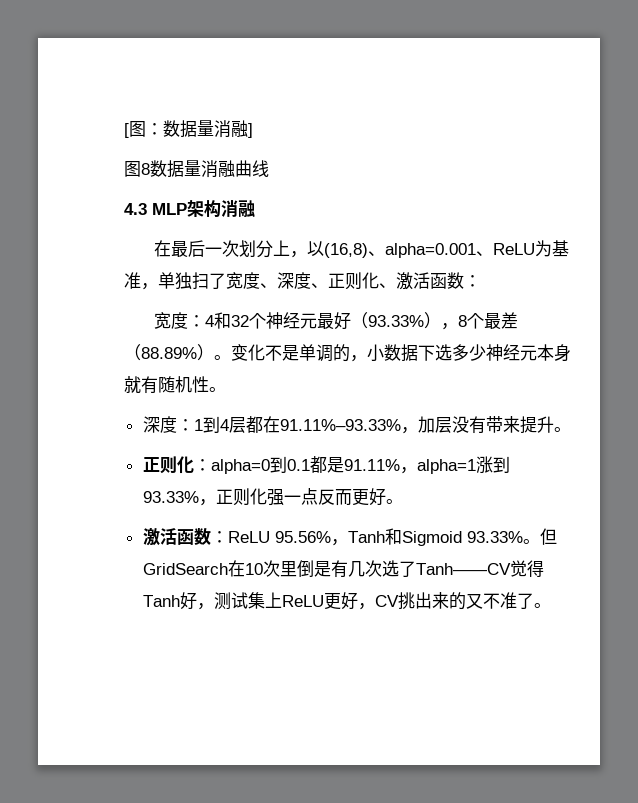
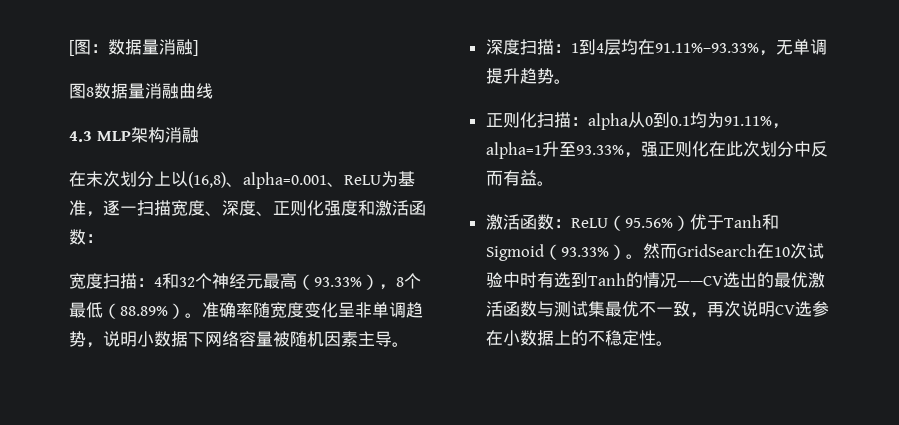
- 在最后一次划分上，以(16,8)、alpha=0.001、ReLU为基准，单独扫了宽度、深度、正则化、激活函数：
+ 在末次划分上以(16,8)、alpha=0.001、ReLU为基准，逐一扫描宽度、深度、正则化强度和激活函数：
- 宽度：4和32个神经元最好（93.33%），8个最差（88.89%）。
+ 宽度扫描：4和32个神经元最高（93.33%），8个最低（88.89%）。
- 变化不是单调的，小数据下选多少神经元本身就有随机性。
+ 准确率随宽度变化呈非单调趋势，说明小数据下网络容量被随机因素主导。
- 深度：1到4层都在91.11%–93.33%，加层没有带来提升。
- 正则化：alpha=0到0.1都是91.11%，alpha=1涨到93.33%，正则化强一点反而更好。
- 激活函数：ReLU 95.56%，Tanh和Sigmoid 93.33%。但GridSearch在10次里倒是有几次选了Tanh——CV觉得Tanh好，测试集上ReLU更好，CV挑出来的又不准了。
+ 深度扫描：1到4层均在91.11%–93.33%，无单调提升趋势。
+ 正则化扫描：alpha从0到0.1均为91.11%，alpha=1升至93.33%，强正则化在此次划分中反而有益。
+ 激活函数：ReLU（95.56%）优于Tanh和Sigmoid（93.33%）。然而GridSearch在10次试验中时有选到Tanh的情况——CV选出的最优激活函数与测试集最优不一致，再次说明CV选参在小数据上的不稳定性。

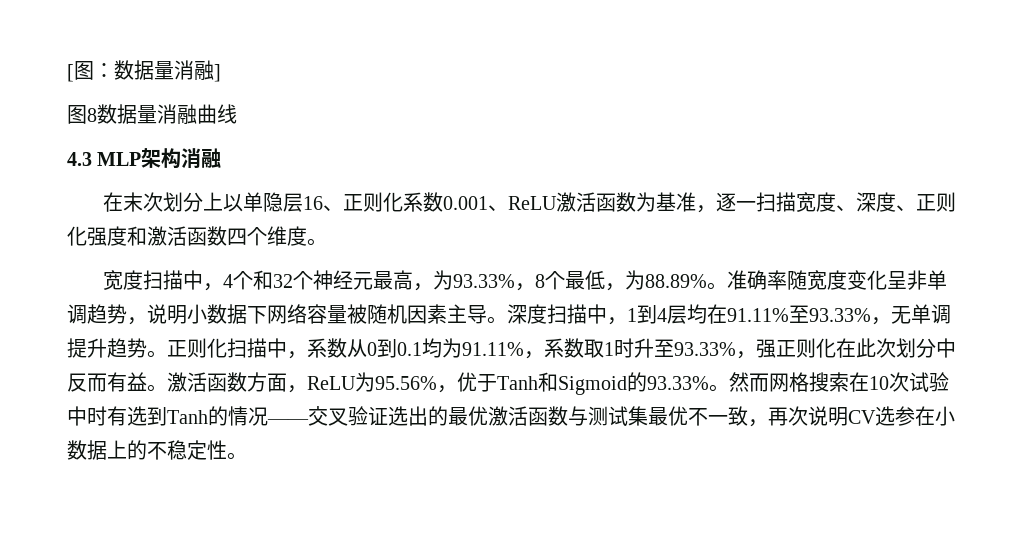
- 在末次划分上以(16,8)、alpha=0.001、ReLU为基准，逐一扫描宽度、深度、正则化强度和激活函数：
+ 在末次划分上以单隐层16、正则化系数0.001、ReLU激活函数为基准，逐一扫描宽度、深度、正则化强度和激活函数四个维度。
- 宽度扫描：4和32个神经元最高（93.33%），8个最低（88.89%）。
+ 宽度扫描中，4个和32个神经元最高，为93.33%，8个最低，为88.89%。
- 准确率随宽度变化呈非单调趋势，说明小数据下网络容量被随机因素主导。
- 深度扫描：1到4层均在91.11%–93.33%，无单调提升趋势。
- 正则化扫描：alpha从0到0.1均为91.11%，alpha=1升至93.33%，强正则化在此次划分中反而有益。
- 激活函数：ReLU（95.56%）优于Tanh和Sigmoid（93.33%）。然而GridSearch在10次试验中时有选到Tanh的情况——CV选出的最优激活函数与测试集最优不一致，再次说明CV选参在小数据上的不稳定性。
+ 准确率随宽度变化呈非单调趋势，说明小数据下网络容量被随机因素主导。深度扫描中，1到4层均在91.11%至93.33%，无单调提升趋势。正则化扫描中，系数从0到0.1均为91.11%，系数取1时升至93.33%，强正则化在此次划分中反而有益。激活函数方面，ReLU为95.56%，优于Tanh和Sigmoid的93.33%。然而网格搜索在10次试验中时有选到Tanh的情况——交叉验证选出的最优激活函数与测试集最优不一致，再次说明CV选参在小数据上的不稳定性。

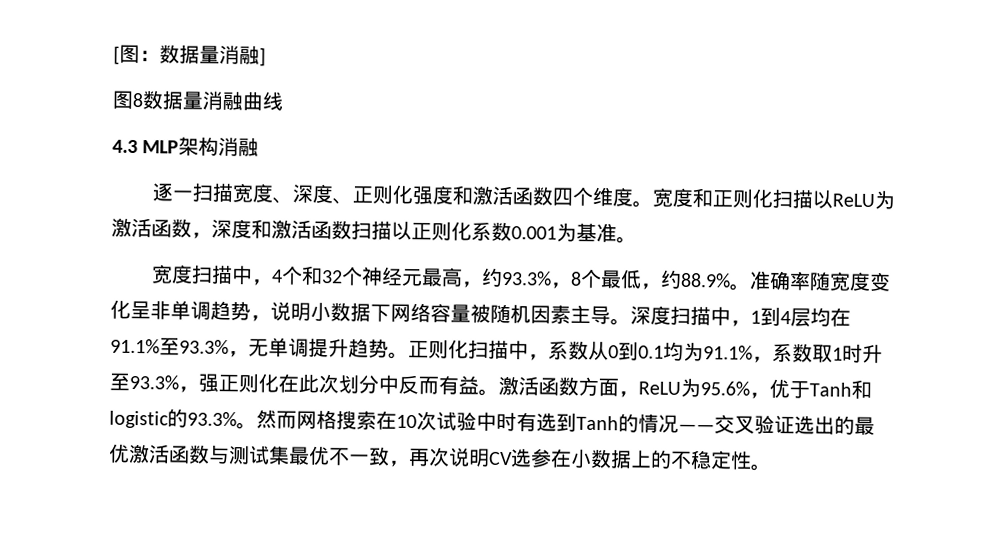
- 在末次划分上以单隐层16、正则化系数0.001、ReLU激活函数为基准，逐一扫描宽度、深度、正则化强度和激活函数四个维度。
+ 逐一扫描宽度、深度、正则化强度和激活函数四个维度。宽度和正则化扫描以ReLU为激活函数，深度和激活函数扫描以正则化系数0.001为基准。
- 宽度扫描中，4个和32个神经元最高，为93.33%，8个最低，为88.89%。
+ 宽度扫描中，4个和32个神经元最高，约93.3%，8个最低，约88.9%。
- 深度扫描中，1到4层均在91.11%至93.33%，无单调提升趋势。
+ 深度扫描中，1到4层均在91.1%至93.3%，无单调提升趋势。
- 正则化扫描中，系数从0到0.1均为91.11%，系数取1时升至93.33%，强正则化在此次划分中反而有益。
+ 正则化扫描中，系数从0到0.1均为91.1%，系数取1时升至93.3%，强正则化在此次划分中反而有益。
- 激活函数方面，ReLU为95.56%，优于Tanh和Sigmoid的93.33%。
+ 激活函数方面，ReLU为95.6%，优于Tanh和logistic的93.3%。

